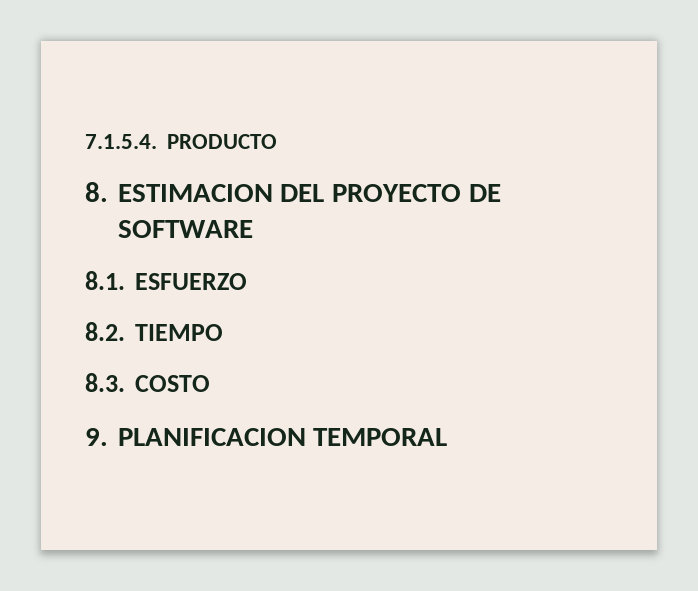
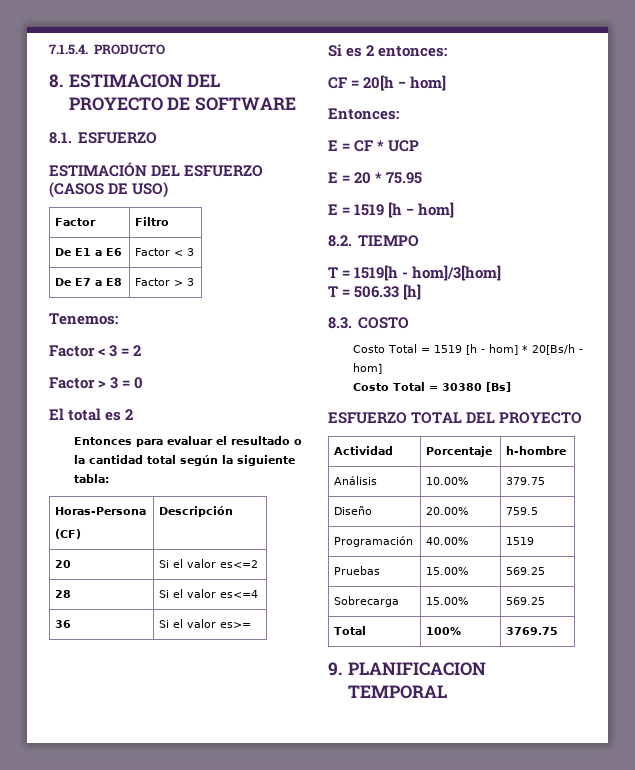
+ ESTIMACIÓN DEL ESFUERZO (CASOS DE USO)
+ Factor | Filtro
+ De E1 a E6 | Factor < 3
+ De E7 a E8 | Factor > 3
+ Tenemos:
+ Factor < 3 = 2
+ Factor > 3 = 0
+ El total es 2
+ Entonces para evaluar el resultado o la cantidad total según la siguiente tabla:
+ Horas-Persona
+ (CF) | Descripción
+ 20 | Si el valor es<=2
+ 28 | Si el valor es<=4
+ 36 | Si el valor es>=
+ Si es 2 entonces:
+ CF = 20[h − hom]
+ Entonces:
+ E = CF * UCP
+ E = 20 * 75.95
+ E = 1519 [h − hom]
  8.2. TIEMPO
+ T = 1519[h - hom]/3[hom]
+ T = 506.33 [h]
  8.3. COSTO
+ Costo Total = 1519 [h - hom] * 20[Bs/h - hom]
+ Costo Total = 30380 [Bs]
+ ESFUERZO TOTAL DEL PROYECTO
+ Actividad | Porcentaje | h-hombre
+ Análisis | 10.00% | 379.75
+ Diseño | 20.00% | 759.5
+ Programación | 40.00% | 1519
+ Pruebas | 15.00% | 569.25
+ Sobrecarga | 15.00% | 569.25
+ Total | 100% | 3769.75

